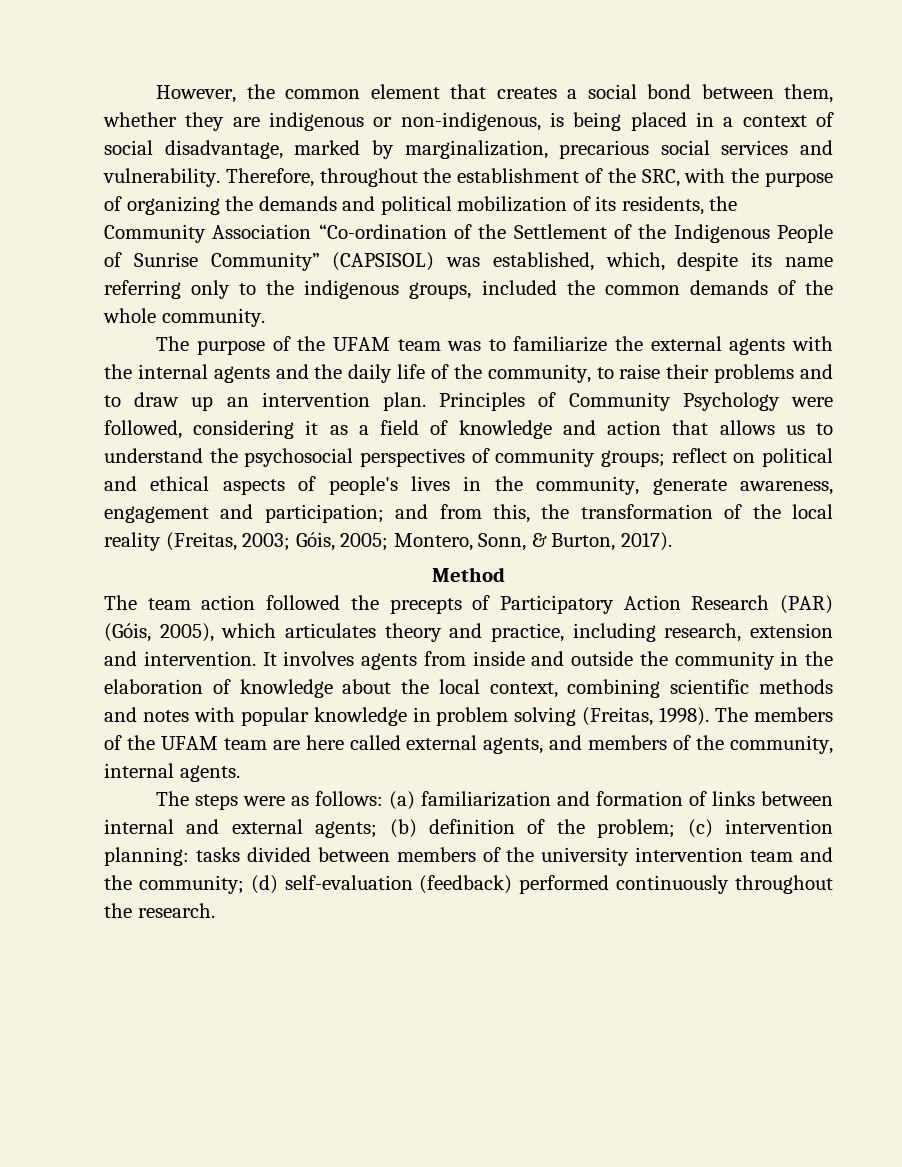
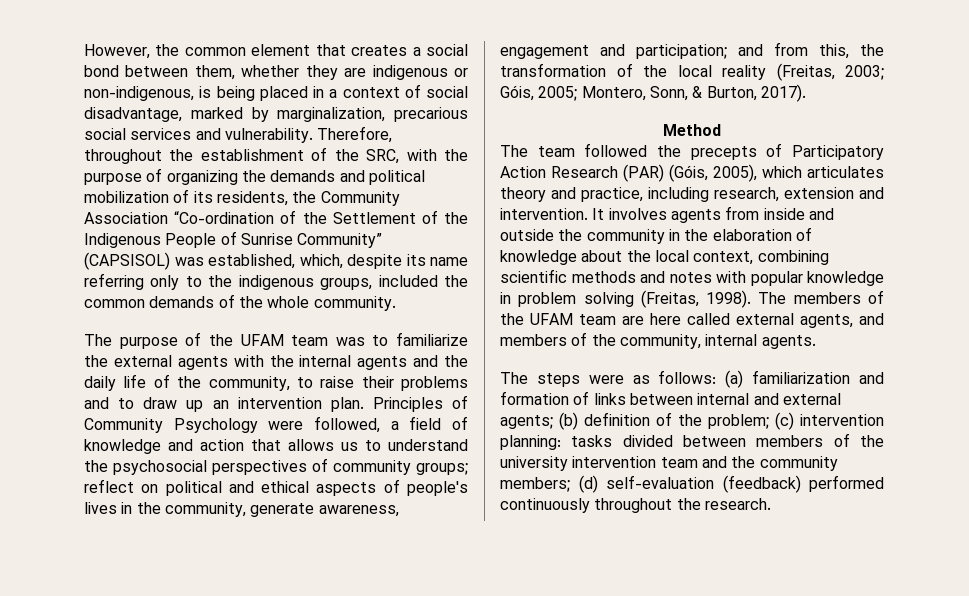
- Principles of Community Psychology were followed, considering it as a field of knowledge and action that allows us to understand the psychosocial perspectives of community groups; reflect on political and ethical aspects of people's lives in the community, generate awareness, engagement and participation; and from this, the transformation of the local reality (Freitas, 2003; Góis, 2005; Montero, Sonn, & Burton, 2017).
+ Principles of Community Psychology were followed, a field of knowledge and action that allows us to understand the psychosocial perspectives of community groups; reflect on political and ethical aspects of people's lives in the community, generate awareness, engagement and participation; and from this, the transformation of the local reality (Freitas, 2003; Góis, 2005; Montero, Sonn, & Burton, 2017).
- The team action followed the precepts of Participatory Action Research (PAR) (Góis, 2005), which articulates theory and practice, including research, extension and intervention.
+ The team followed the precepts of Participatory Action Research (PAR) (Góis, 2005), which articulates theory and practice, including research, extension and intervention.
- The steps were as follows: (a) familiarization and formation of links between internal and external agents; (b) definition of the problem; (c) intervention planning: tasks divided between members of the university intervention team and the community; (d) self-evaluation (feedback) performed continuously throughout the research.
+ The steps were as follows: (a) familiarization and formation of links between internal and external agents; (b) definition of the problem; (c) intervention planning: tasks divided between members of the university intervention team and the community members; (d) self-evaluation (feedback) performed continuously throughout the research.

